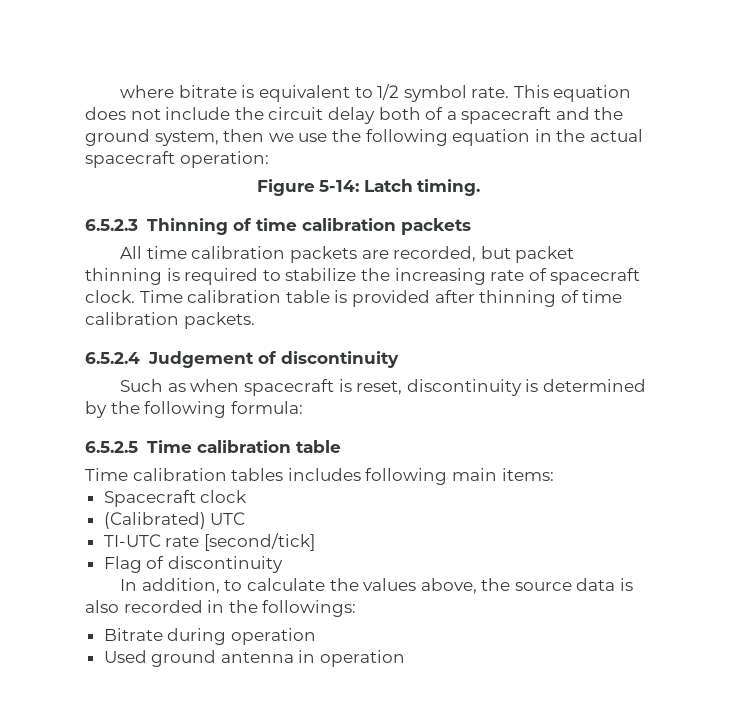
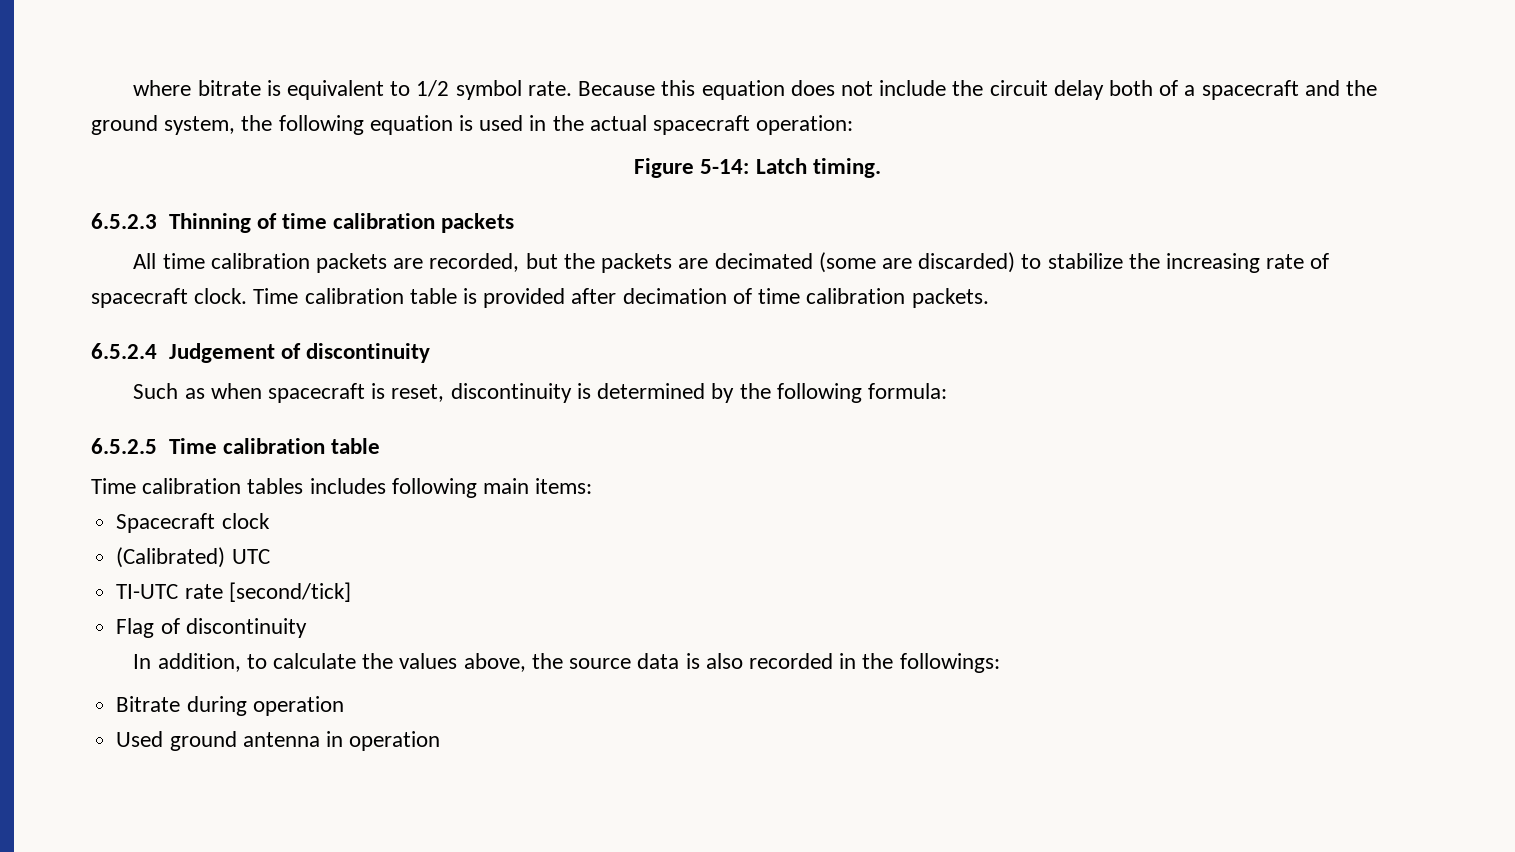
- This equation does not include the circuit delay both of a spacecraft and the ground system, then we use the following equation in the actual spacecraft operation:
+ Because this equation does not include the circuit delay both of a spacecraft and the ground system, the following equation is used in the actual spacecraft operation:
- All time calibration packets are recorded, but packet thinning is required to stabilize the increasing rate of spacecraft clock.
+ All time calibration packets are recorded, but the packets are decimated (some are discarded) to stabilize the increasing rate of spacecraft clock.
- Time calibration table is provided after thinning of time calibration packets.
+ Time calibration table is provided after decimation of time calibration packets.

